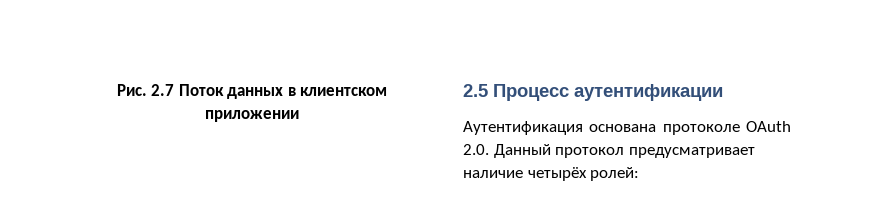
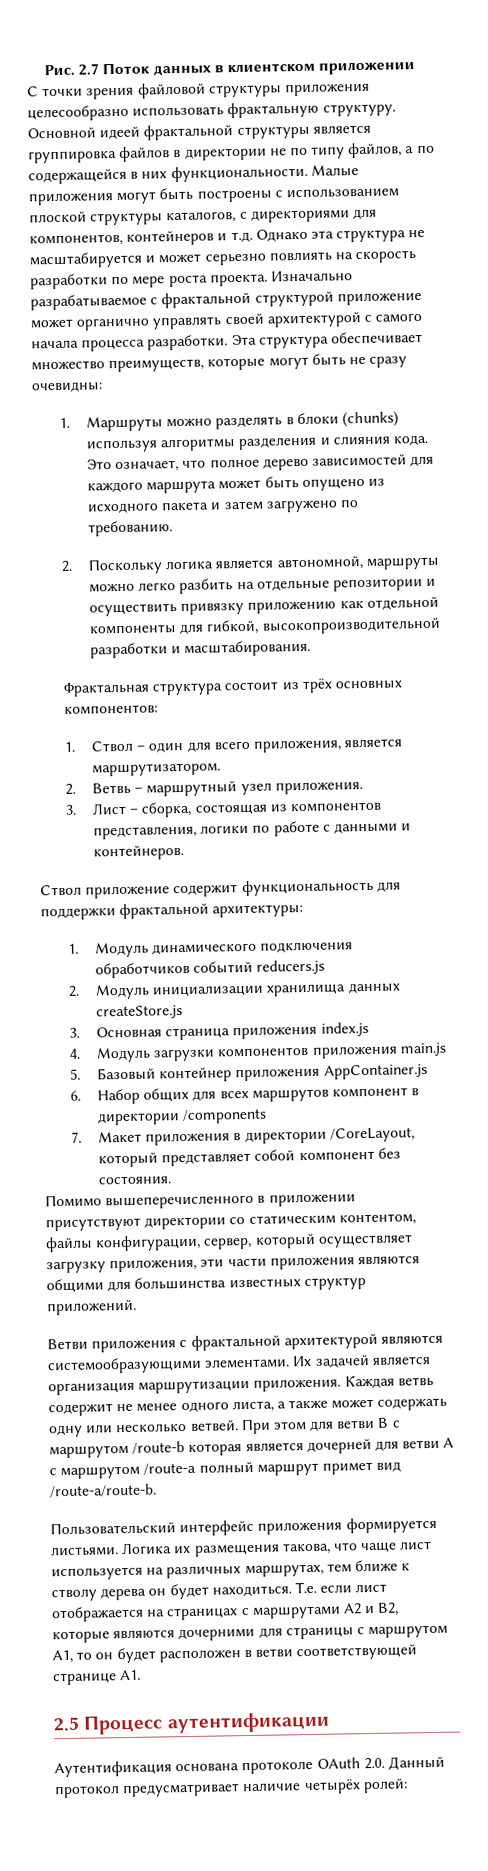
+ С точки зрения файловой структуры приложения целесообразно использовать фрактальную структуру. Основной идеей фрактальной структуры является группировка файлов в директории не по типу файлов, а по содержащейся в них функциональности. Малые приложения могут быть построены с использованием плоской структуры каталогов, с директориями для компонентов, контейнеров и т.д. Однако эта структура не масштабируется и может серьезно повлиять на скорость разработки по мере роста проекта. Изначально разрабатываемое с фрактальной структурой приложение может органично управлять своей архитектурой с самого начала процесса разработки. Эта структура обеспечивает множество преимуществ, которые могут быть не сразу очевидны:
+ 1. Маршруты можно разделять в блоки (chunks) используя алгоритмы разделения и слияния кода. Это означает, что полное дерево зависимостей для каждого маршрута может быть опущено из исходного пакета и затем загружено по требованию.
+ 2. Поскольку логика является автономной, маршруты можно легко разбить на отдельные репозитории и осуществить привязку приложению как отдельной компоненты для гибкой, высокопроизводительной разработки и масштабирования.
+ Фрактальная структура состоит из трёх основных компонентов:
+ 1. Ствол – один для всего приложения, является маршрутизатором.
+ 2. Ветвь – маршрутный узел приложения.
+ 3. Лист – сборка, состоящая из компонентов представления, логики по работе с данными и контейнеров.
+ Ствол приложение содержит функциональность для поддержки фрактальной архитектуры:
+ 1. Модуль динамического подключения обработчиков событий reducers.js
+ 2. Модуль инициализации хранилища данных createStore.js
+ 3. Основная страница приложения index.js
+ 4. Модуль загрузки компонентов приложения main.js
+ 5. Базовый контейнер приложения AppContainer.js
+ 6. Набор общих для всех маршрутов компонент в директории /components
+ 7. Макет приложения в директории /CoreLayout, который представляет собой компонент без состояния.
+ Помимо вышеперечисленного в приложении присутствуют директории со статическим контентом, файлы конфигурации, сервер, который осуществляет загрузку приложения, эти части приложения являются общими для большинства известных структур приложений.
+ Ветви приложения с фрактальной архитектурой являются системообразующими элементами. Их задачей является организация маршрутизации приложения. Каждая ветвь содержит не менее одного листа, а также может содержать одну или несколько ветвей. При этом для ветви B с маршрутом /route-b которая является дочерней для ветви A с маршрутом /route-a полный маршрут примет вид /route-a/route-b.
+ Пользовательский интерфейс приложения формируется листьями. Логика их размещения такова, что чаще лист используется на различных маршрутах, тем ближе к стволу дерева он будет находиться. Т.е. если лист отображается на страницах с маршрутами A2 и B2, которые являются дочерними для страницы с маршрутом A1, то он будет расположен в ветви соответствующей странице A1.

